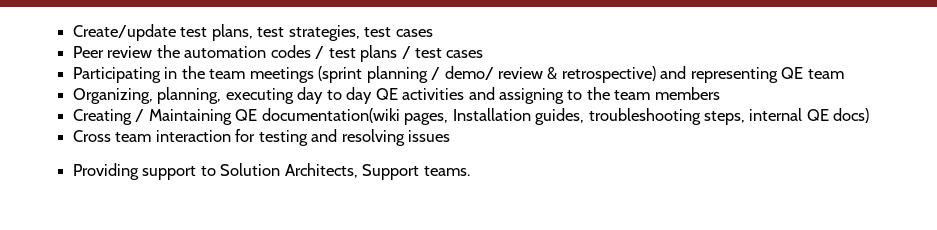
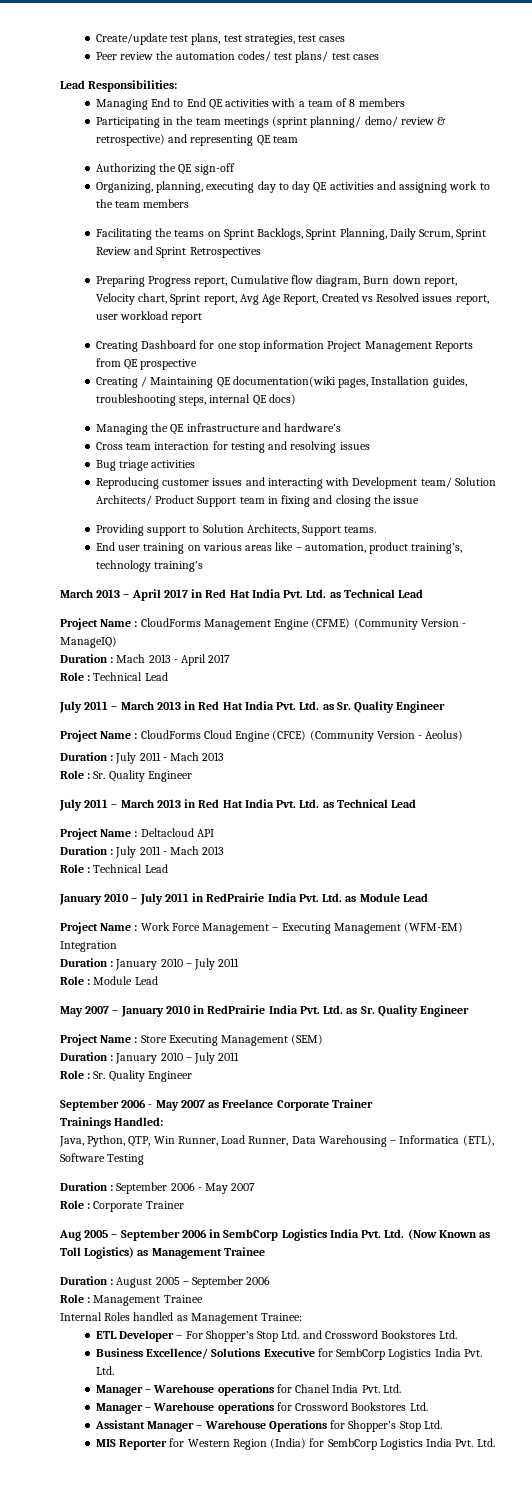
- Peer review the automation codes / test plans / test cases
+ Peer review the automation codes/ test plans/ test cases
+ Lead Responsibilities:
+ Managing End to End QE activities with a team of 8 members
- Participating in the team meetings (sprint planning / demo/ review & retrospective) and representing QE team
+ Participating in the team meetings (sprint planning/ demo/ review & retrospective) and representing QE team
+ Authorizing the QE sign-off
- Organizing, planning, executing day to day QE activities and assigning to the team members
+ Organizing, planning, executing day to day QE activities and assigning work to the team members
+ Facilitating the teams on Sprint Backlogs, Sprint Planning, Daily Scrum, Sprint Review and Sprint Retrospectives
+ Preparing Progress report, Cumulative flow diagram, Burn down report, Velocity chart, Sprint report, Avg Age Report, Created vs Resolved issues report, user workload report
+ Creating Dashboard for one stop information Project Management Reports from QE prospective
+ Managing the QE infrastructure and hardware’s
+ Bug triage activities
+ Reproducing customer issues and interacting with Development team/ Solution Architects/ Product Support team in fixing and closing the issue
+ End user training on various areas like – automation, product training’s, technology training’s
+ March 2013 – April 2017 in Red Hat India Pvt. Ltd. as Technical Lead
+ Project Name : CloudForms Management Engine (CFME) (Community Version - ManageIQ)
+ Duration : Mach 2013 - April 2017
+ Role : Technical Lead
+ July 2011 – March 2013 in Red Hat India Pvt. Ltd. as Sr. Quality Engineer
+ Project Name : CloudForms Cloud Engine (CFCE) (Community Version - Aeolus)
+ Duration : July 2011 - Mach 2013
+ Role : Sr. Quality Engineer
+ July 2011 – March 2013 in Red Hat India Pvt. Ltd. as Technical Lead
+ Project Name : Deltacloud API
+ Duration : July 2011 - Mach 2013
+ Role : Technical Lead
+ January 2010 – July 2011 in RedPrairie India Pvt. Ltd. as Module Lead
+ Project Name : Work Force Management – Executing Management (WFM-EM) Integration
+ Duration : January 2010 – July 2011
+ Role : Module Lead
+ May 2007 – January 2010 in RedPrairie India Pvt. Ltd. as Sr. Quality Engineer
+ Project Name : Store Executing Management (SEM)
+ Duration : January 2010 – July 2011
+ Role : Sr. Quality Engineer
+ September 2006 - May 2007 as Freelance Corporate Trainer
+ Trainings Handled:
+ Java, Python, QTP, Win Runner, Load Runner, Data Warehousing – Informatica (ETL), Software Testing
+ Duration : September 2006 - May 2007
+ Role : Corporate Trainer
+ Aug 2005 – September 2006 in SembCorp Logistics India Pvt. Ltd. (Now Known as Toll Logistics) as Management Trainee
+ Duration : August 2005 – September 2006
+ Role : Management Trainee
+ Internal Roles handled as Management Trainee:
+ ETL Developer – For Shopper’s Stop Ltd. and Crossword Bookstores Ltd.
+ Business Excellence/ Solutions Executive for SembCorp Logistics India Pvt. Ltd.
+ Manager – Warehouse operations for Chanel India Pvt. Ltd.
+ Manager – Warehouse operations for Crossword Bookstores Ltd.
+ Assistant Manager – Warehouse Operations for Shopper’s Stop Ltd.
+ MIS Reporter for Western Region (India) for SembCorp Logistics India Pvt. Ltd.

